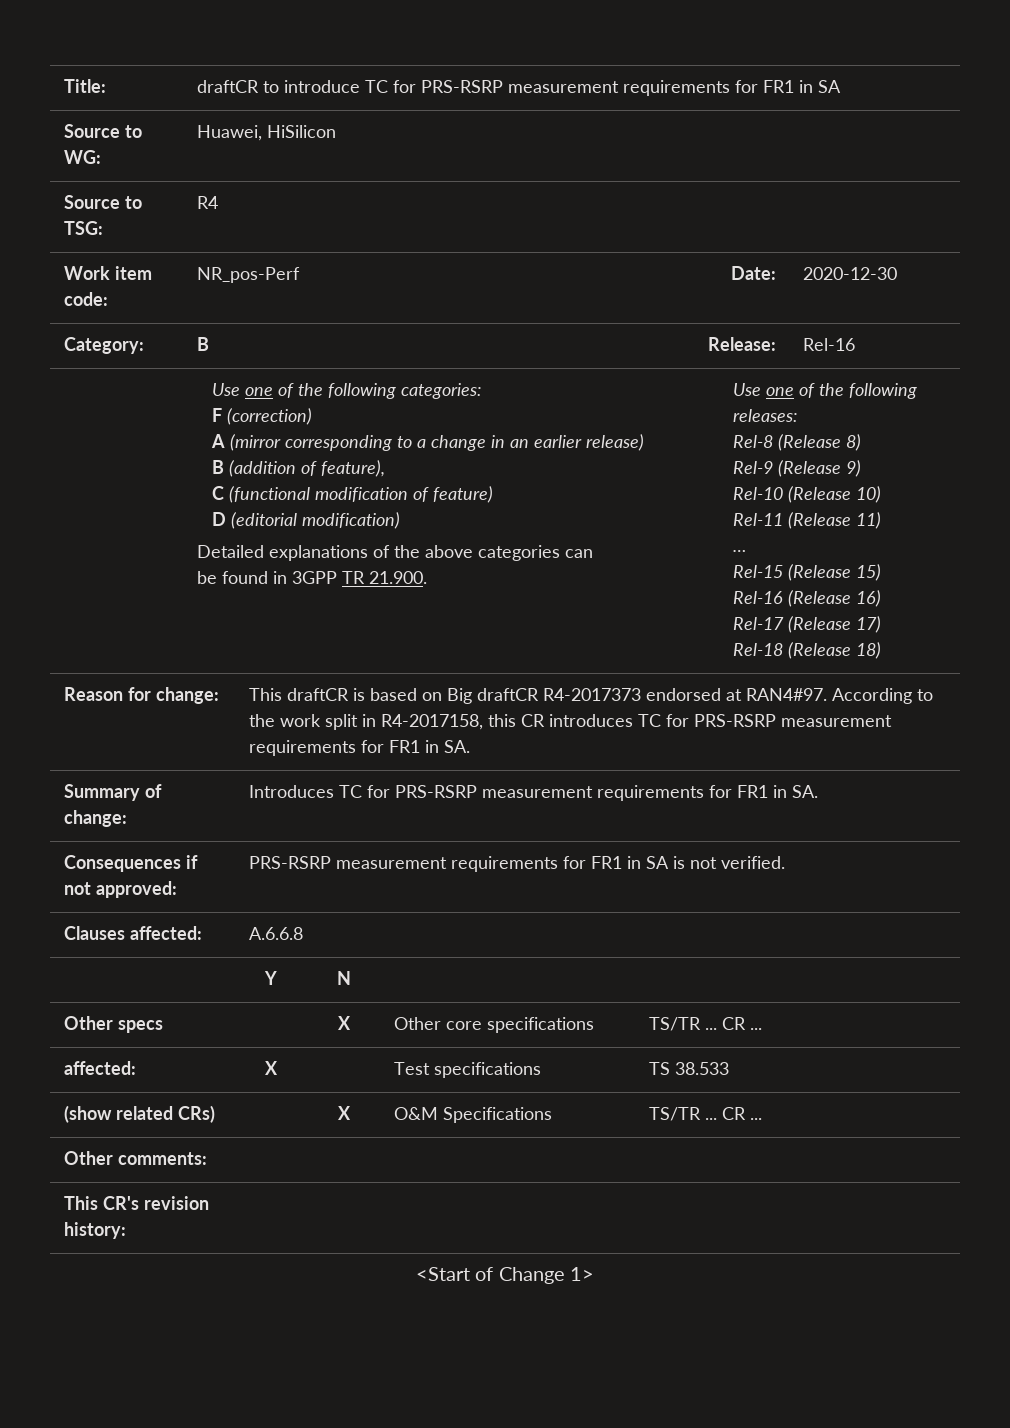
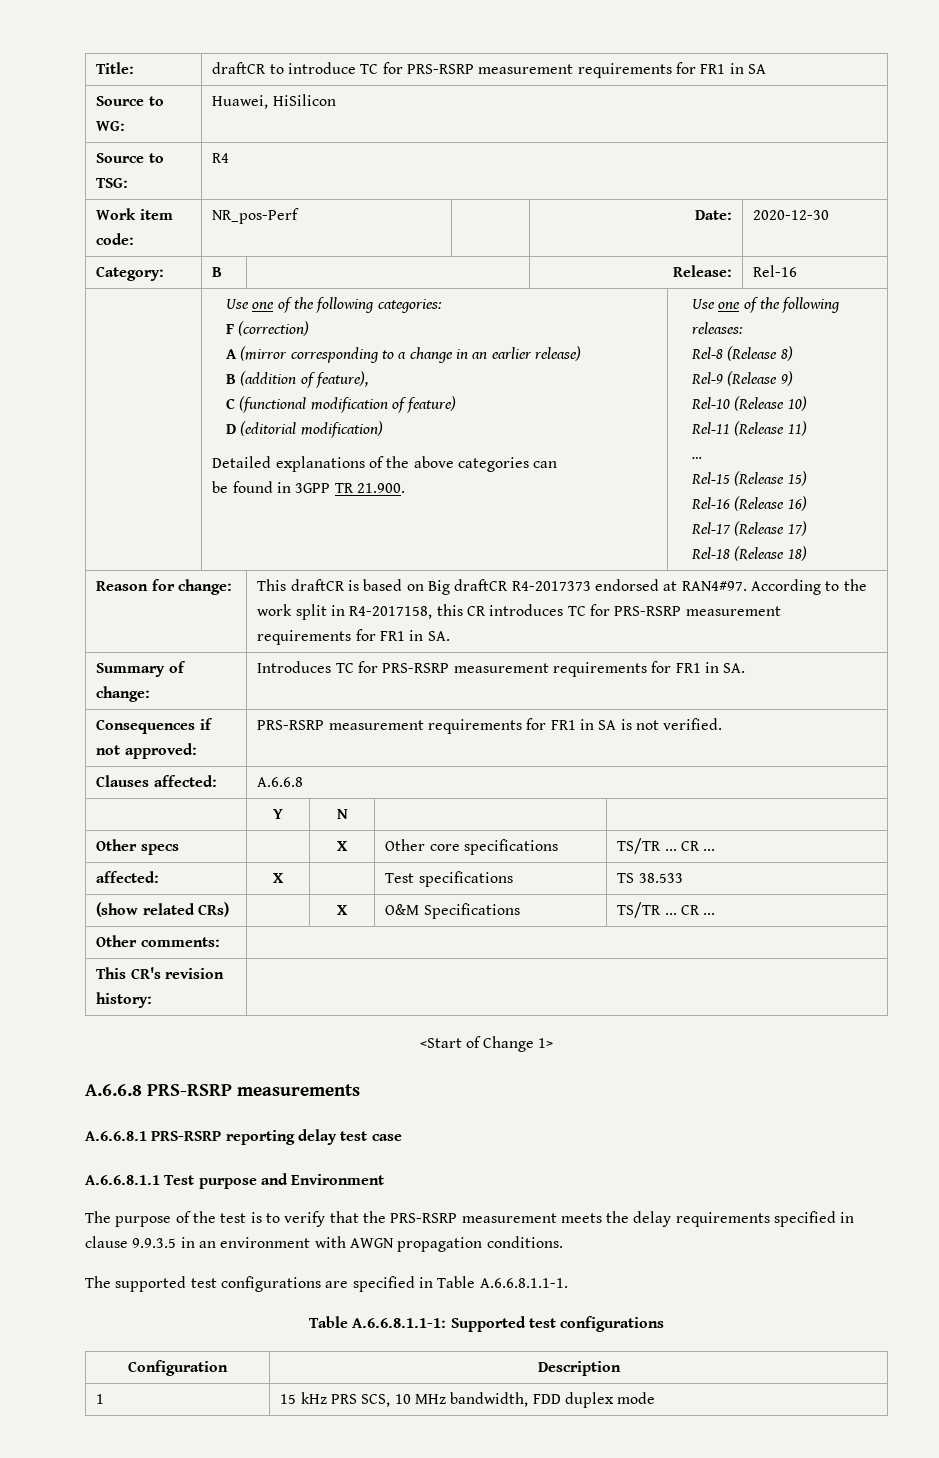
+ A.6.6.8 PRS-RSRP measurements
+ A.6.6.8.1 PRS-RSRP reporting delay test case
+ A.6.6.8.1.1 Test purpose and Environment
+ The purpose of the test is to verify that the PRS-RSRP measurement meets the delay requirements specified in clause 9.9.3.5 in an environment with AWGN propagation conditions.
+ The supported test configurations are specified in Table A.6.6.8.1.1-1.
+ Table A.6.6.8.1.1-1: Supported test configurations
+ Configuration | Description
+ 1 | 15 kHz PRS SCS, 10 MHz bandwidth, FDD duplex mode

